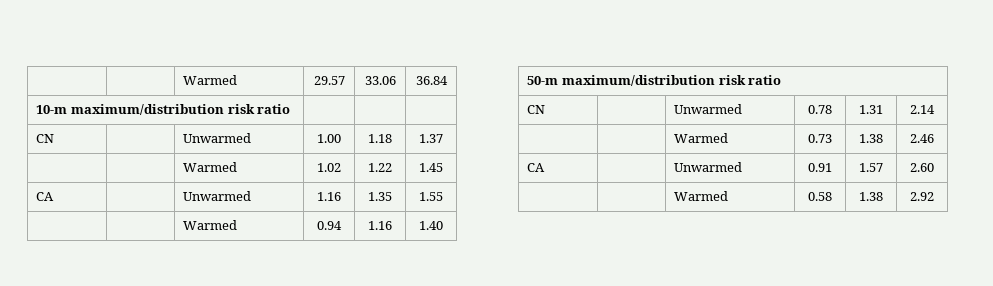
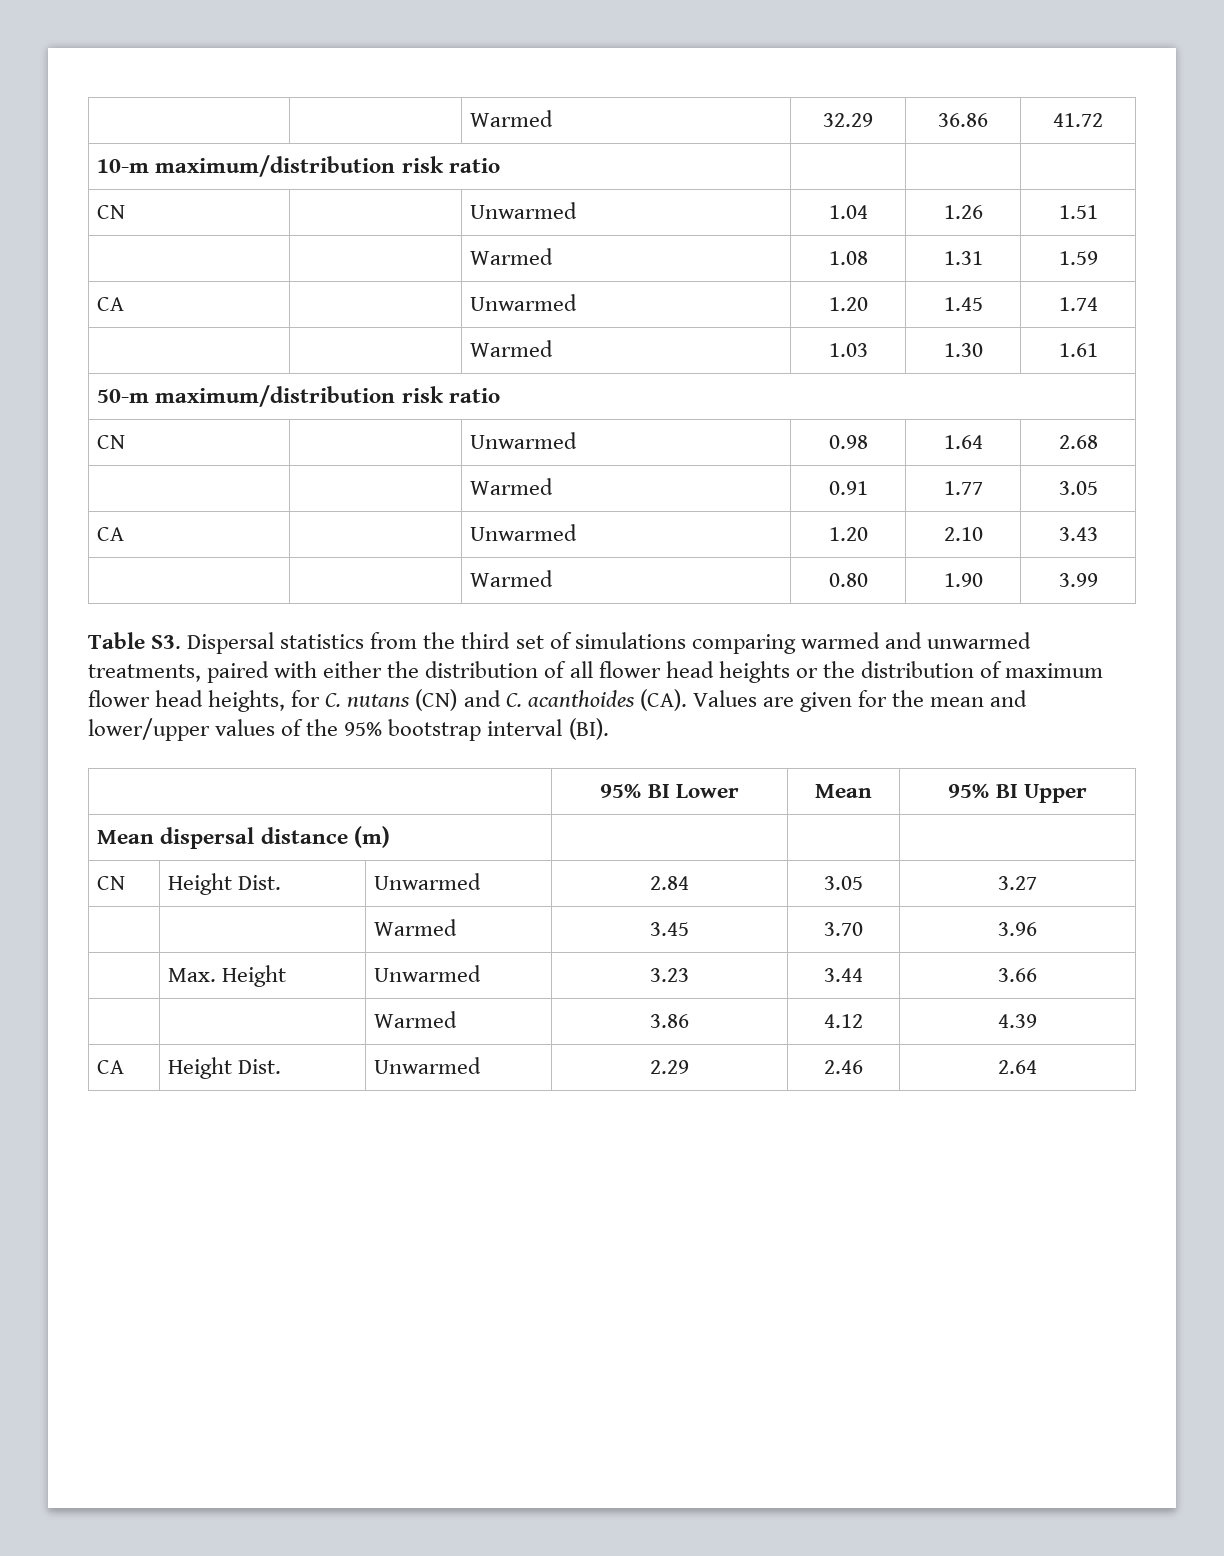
- | | Warmed | 29.57 | 33.06 | 36.84
+ | | Warmed | 32.29 | 36.86 | 41.72
- CN | | Unwarmed | 1.00 | 1.18 | 1.37
- | | Warmed | 1.02 | 1.22 | 1.45
- CA | | Unwarmed | 1.16 | 1.35 | 1.55
- | | Warmed | 0.94 | 1.16 | 1.40
+ CN | | Unwarmed | 1.04 | 1.26 | 1.51
+ | | Warmed | 1.08 | 1.31 | 1.59
+ CA | | Unwarmed | 1.20 | 1.45 | 1.74
+ | | Warmed | 1.03 | 1.30 | 1.61
- CN | | Unwarmed | 0.78 | 1.31 | 2.14
- | | Warmed | 0.73 | 1.38 | 2.46
- CA | | Unwarmed | 0.91 | 1.57 | 2.60
- | | Warmed | 0.58 | 1.38 | 2.92
+ CN | | Unwarmed | 0.98 | 1.64 | 2.68
+ | | Warmed | 0.91 | 1.77 | 3.05
+ CA | | Unwarmed | 1.20 | 2.10 | 3.43
+ | | Warmed | 0.80 | 1.90 | 3.99
+ Table S3. Dispersal statistics from the third set of simulations comparing warmed and unwarmed treatments, paired with either the distribution of all flower head heights or the distribution of maximum flower head heights, for C. nutans (CN) and C. acanthoides (CA). Values are given for the mean and lower/upper values of the 95% bootstrap interval (BI).
+ | 95% BI Lower | Mean | 95% BI Upper
+ Mean dispersal distance (m) | | |
+ CN | Height Dist. | Unwarmed | 2.84 | 3.05 | 3.27
+ | | Warmed | 3.45 | 3.70 | 3.96
+ | Max. Height | Unwarmed | 3.23 | 3.44 | 3.66
+ | | Warmed | 3.86 | 4.12 | 4.39
+ CA | Height Dist. | Unwarmed | 2.29 | 2.46 | 2.64

